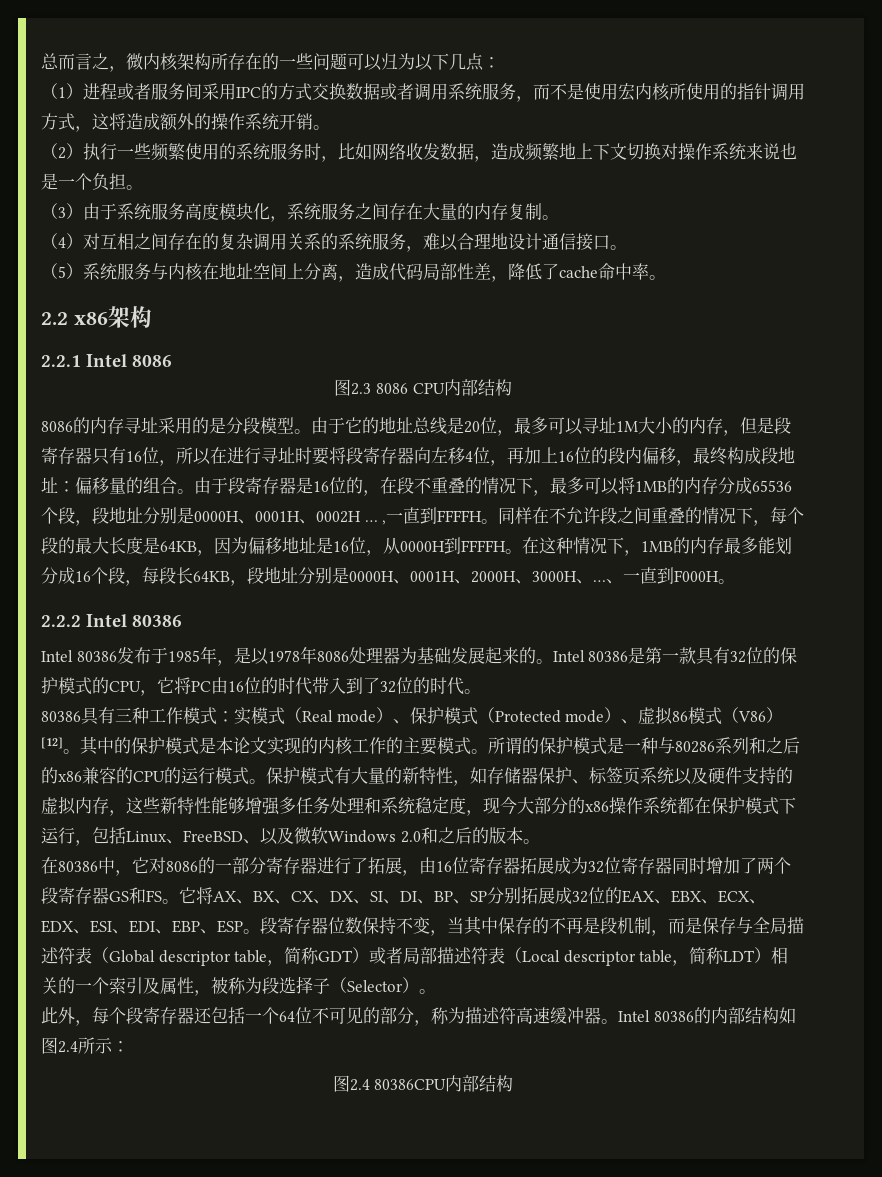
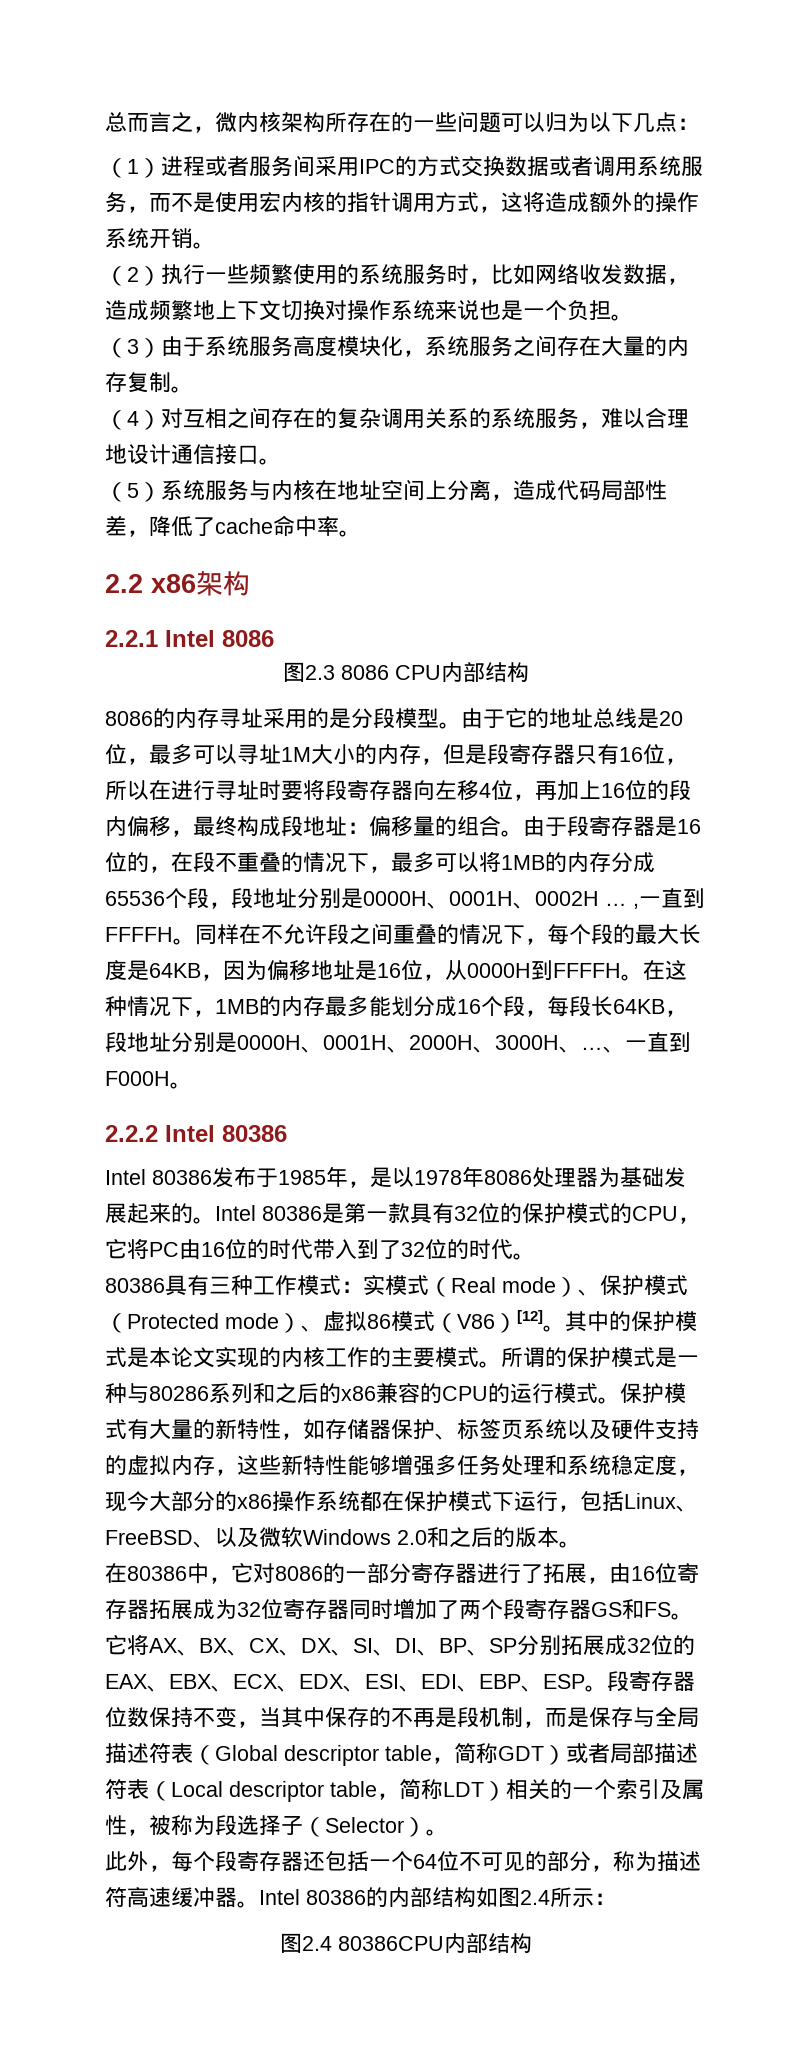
- （1）进程或者服务间采用IPC的方式交换数据或者调用系统服务，而不是使用宏内核所使用的指针调用方式，这将造成额外的操作系统开销。
+ （1）进程或者服务间采用IPC的方式交换数据或者调用系统服务，而不是使用宏内核的指针调用方式，这将造成额外的操作系统开销。

